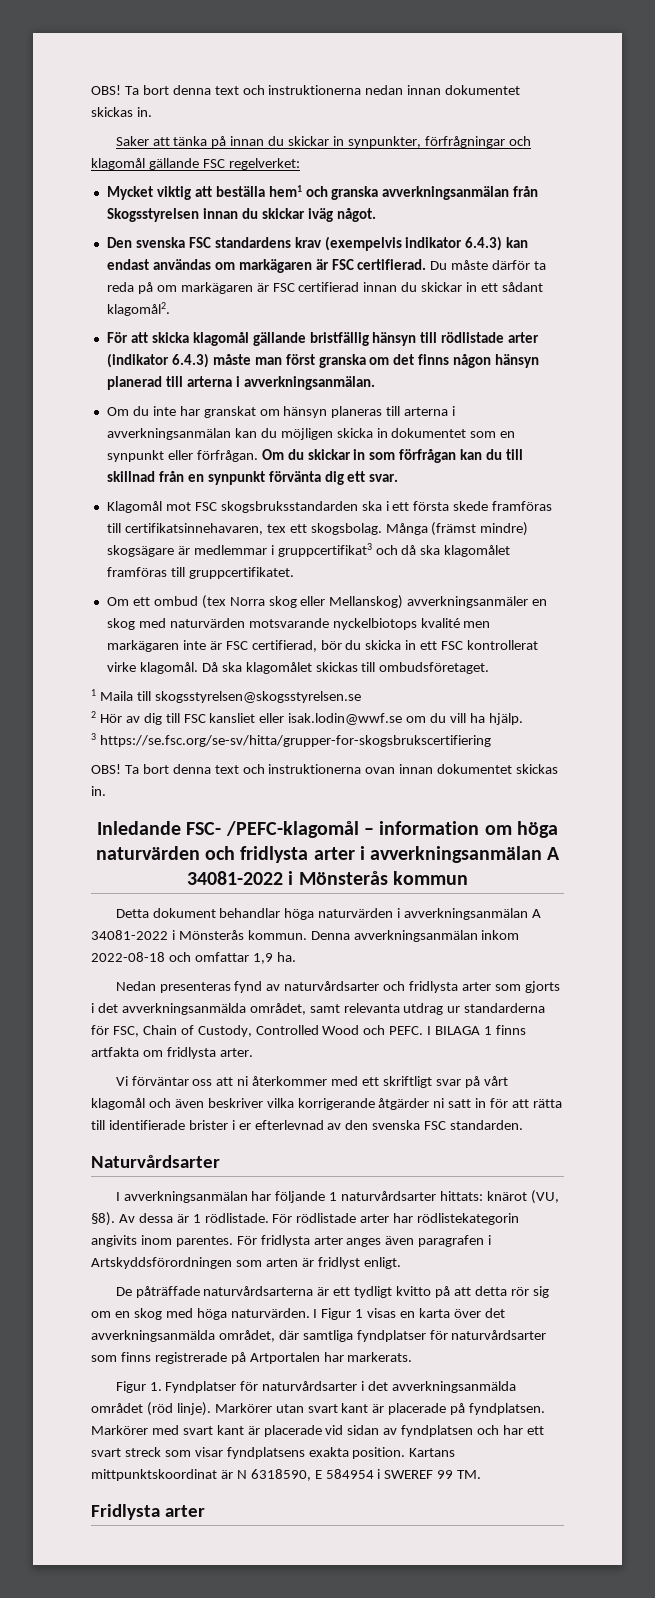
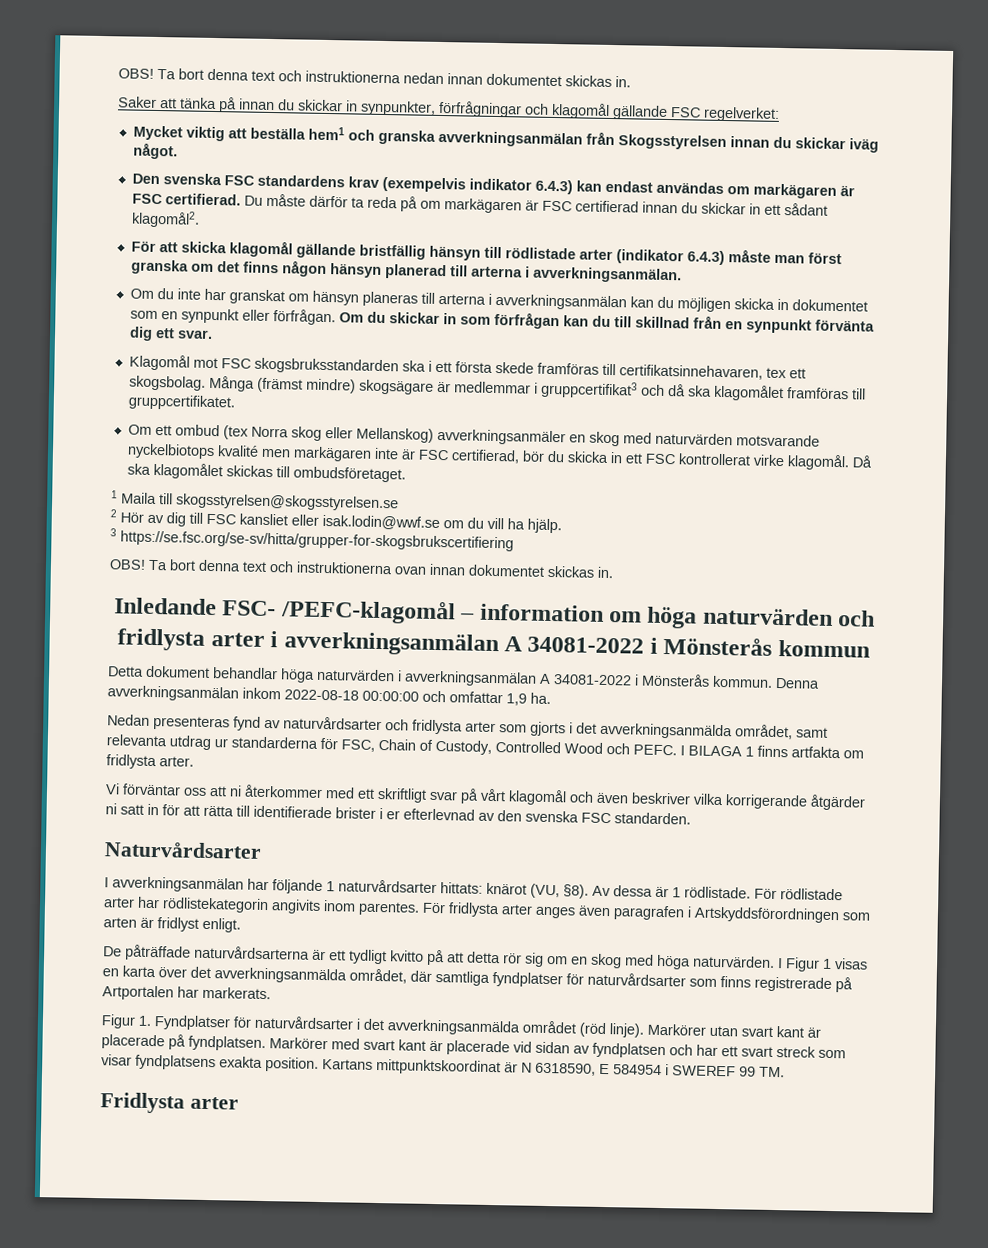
- Denna avverkningsanmälan inkom 2022-08-18 och omfattar 1,9 ha.
+ Denna avverkningsanmälan inkom 2022-08-18 00:00:00 och omfattar 1,9 ha.

